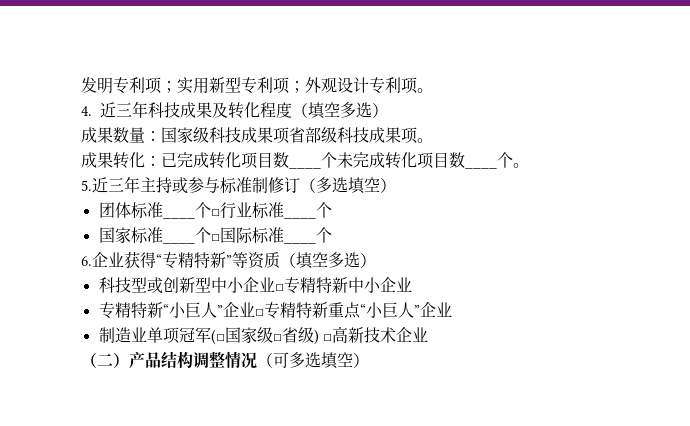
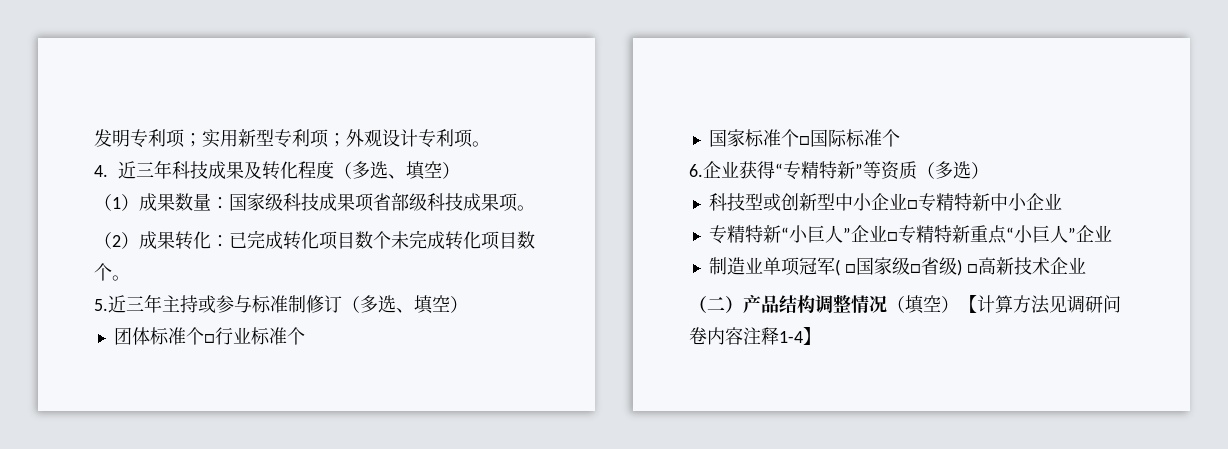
- 4.近三年科技成果及转化程度（填空多选）
- 成果数量：国家级科技成果项省部级科技成果项。
+ 4.近三年科技成果及转化程度（多选、填空）
+ （1）成果数量：国家级科技成果项省部级科技成果项。
- 成果转化：已完成转化项目数____个未完成转化项目数____个。
+ （2）成果转化：已完成转化项目数个未完成转化项目数个。
- 5.近三年主持或参与标准制修订（多选填空）
+ 5.近三年主持或参与标准制修订（多选、填空）
- 团体标准____个□行业标准____个
+ 团体标准个□行业标准个
- 国家标准____个□国际标准____个
+ 国家标准个□国际标准个
- 6.企业获得“专精特新”等资质（填空多选）
+ 6.企业获得“专精特新”等资质（多选）
- 制造业单项冠军(□国家级□省级) □高新技术企业
+ 制造业单项冠军( □国家级□省级) □高新技术企业
- （二）产品结构调整情况（可多选填空）
+ （二）产品结构调整情况（填空）【计算方法见调研问卷内容注释1-4】

